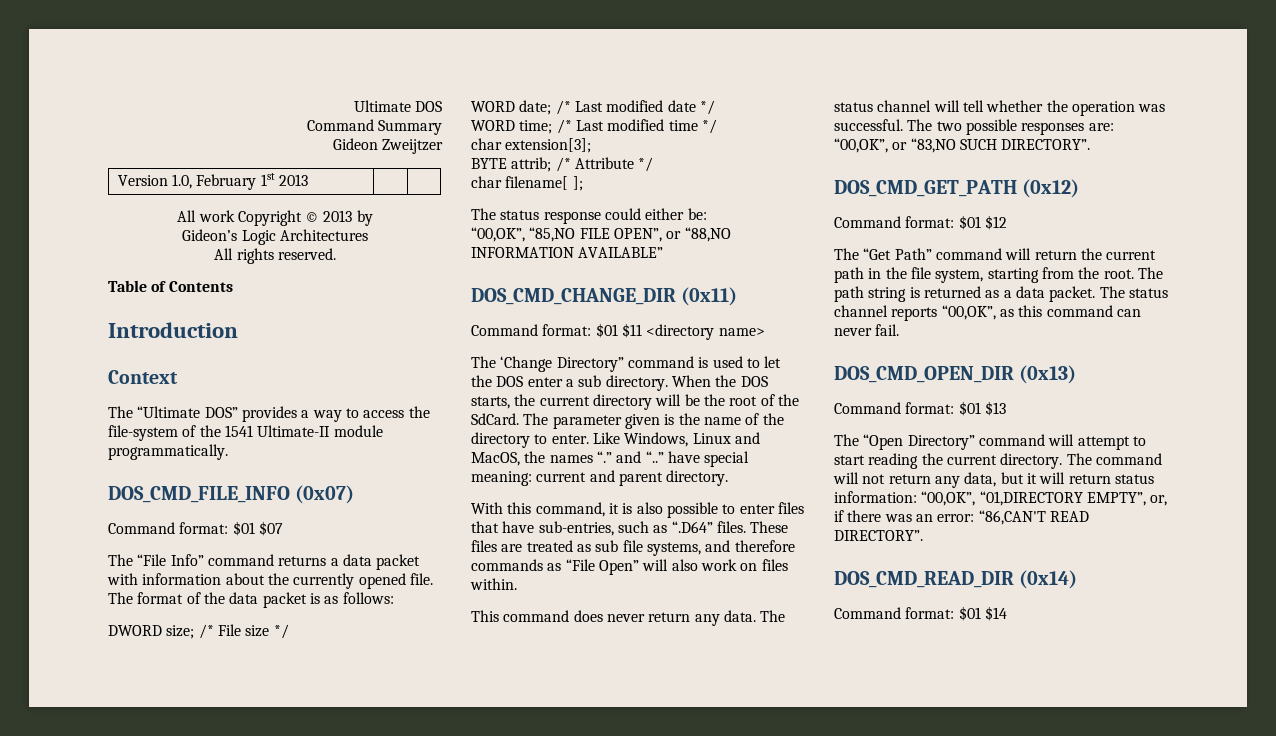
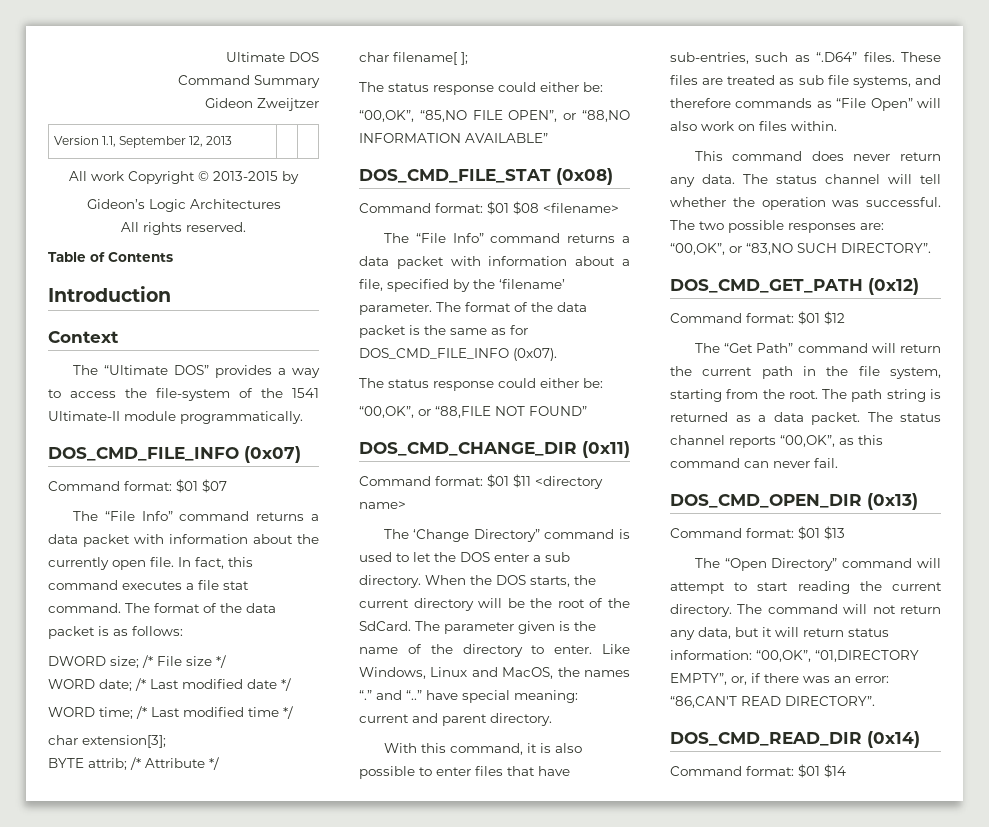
- Version 1.0, February 1st 2013 | |
+ Version 1.1, September 12, 2013 | |
- All work Copyright © 2013 by
+ All work Copyright © 2013-2015 by
- The “File Info” command returns a data packet with information about the currently opened file.
+ The “File Info” command returns a data packet with information about the currently open file. In fact, this command executes a file stat command.
+ DOS_CMD_FILE_STAT (0x08)
+ Command format: $01 $08 <filename>
+ The “File Info” command returns a data packet with information about a file, specified by the ‘filename’ parameter. The format of the data packet is the same as for DOS_CMD_FILE_INFO (0x07).
+ The status response could either be:
+ “00,OK”, or “88,FILE NOT FOUND”

